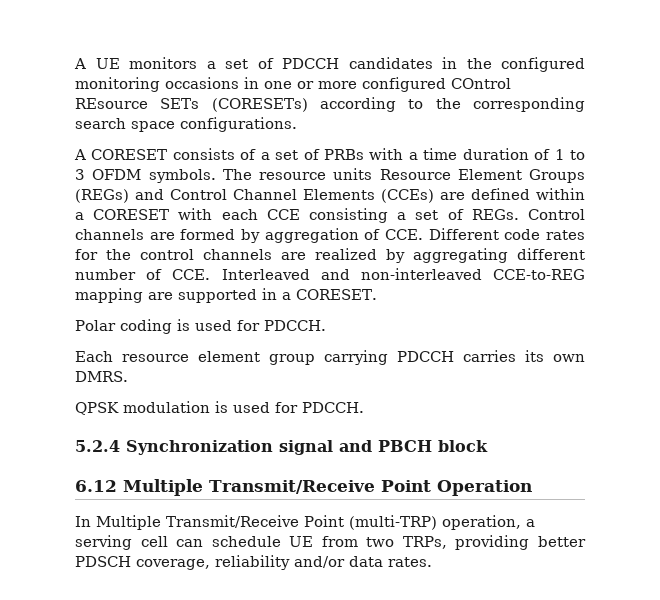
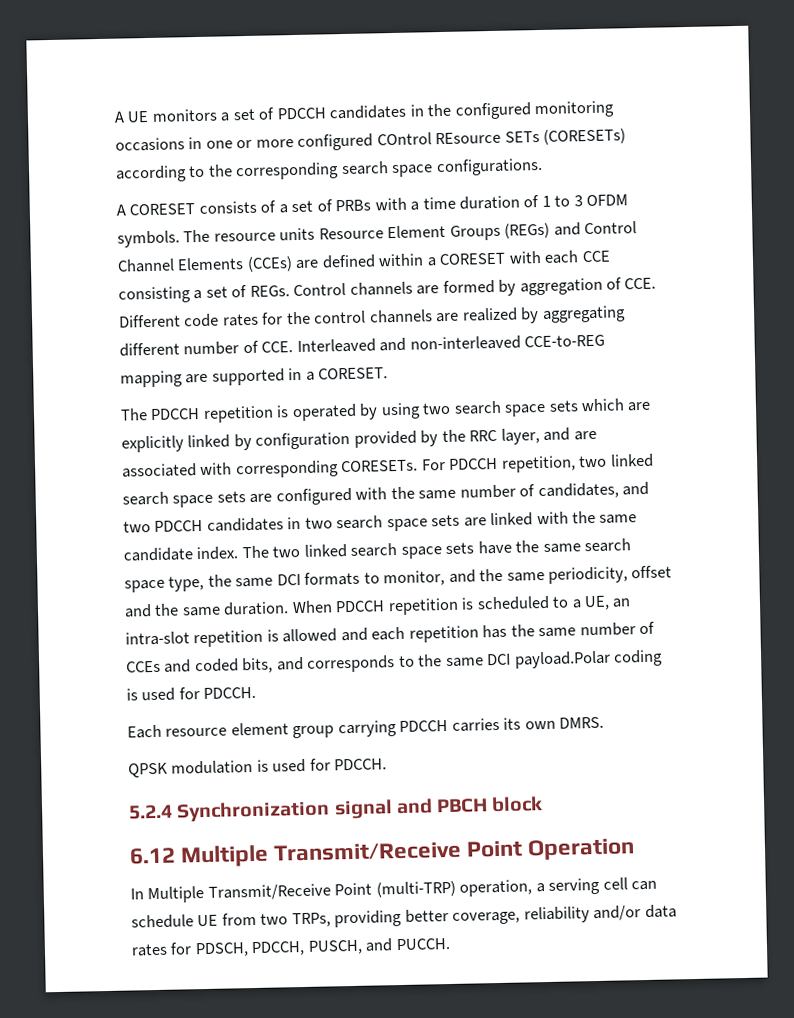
- Polar coding is used for PDCCH.
+ The PDCCH repetition is operated by using two search space sets which are explicitly linked by configuration provided by the RRC layer, and are associated with corresponding CORESETs. For PDCCH repetition, two linked search space sets are configured with the same number of candidates, and two PDCCH candidates in two search space sets are linked with the same candidate index. The two linked search space sets have the same search space type, the same DCI formats to monitor, and the same periodicity, offset and the same duration. When PDCCH repetition is scheduled to a UE, an intra-slot repetition is allowed and each repetition has the same number of CCEs and coded bits, and corresponds to the same DCI payload.Polar coding is used for PDCCH.
- In Multiple Transmit/Receive Point (multi-TRP) operation, a serving cell can schedule UE from two TRPs, providing better PDSCH coverage, reliability and/or data rates.
+ In Multiple Transmit/Receive Point (multi-TRP) operation, a serving cell can schedule UE from two TRPs, providing better coverage, reliability and/or data rates for PDSCH, PDCCH, PUSCH, and PUCCH.

